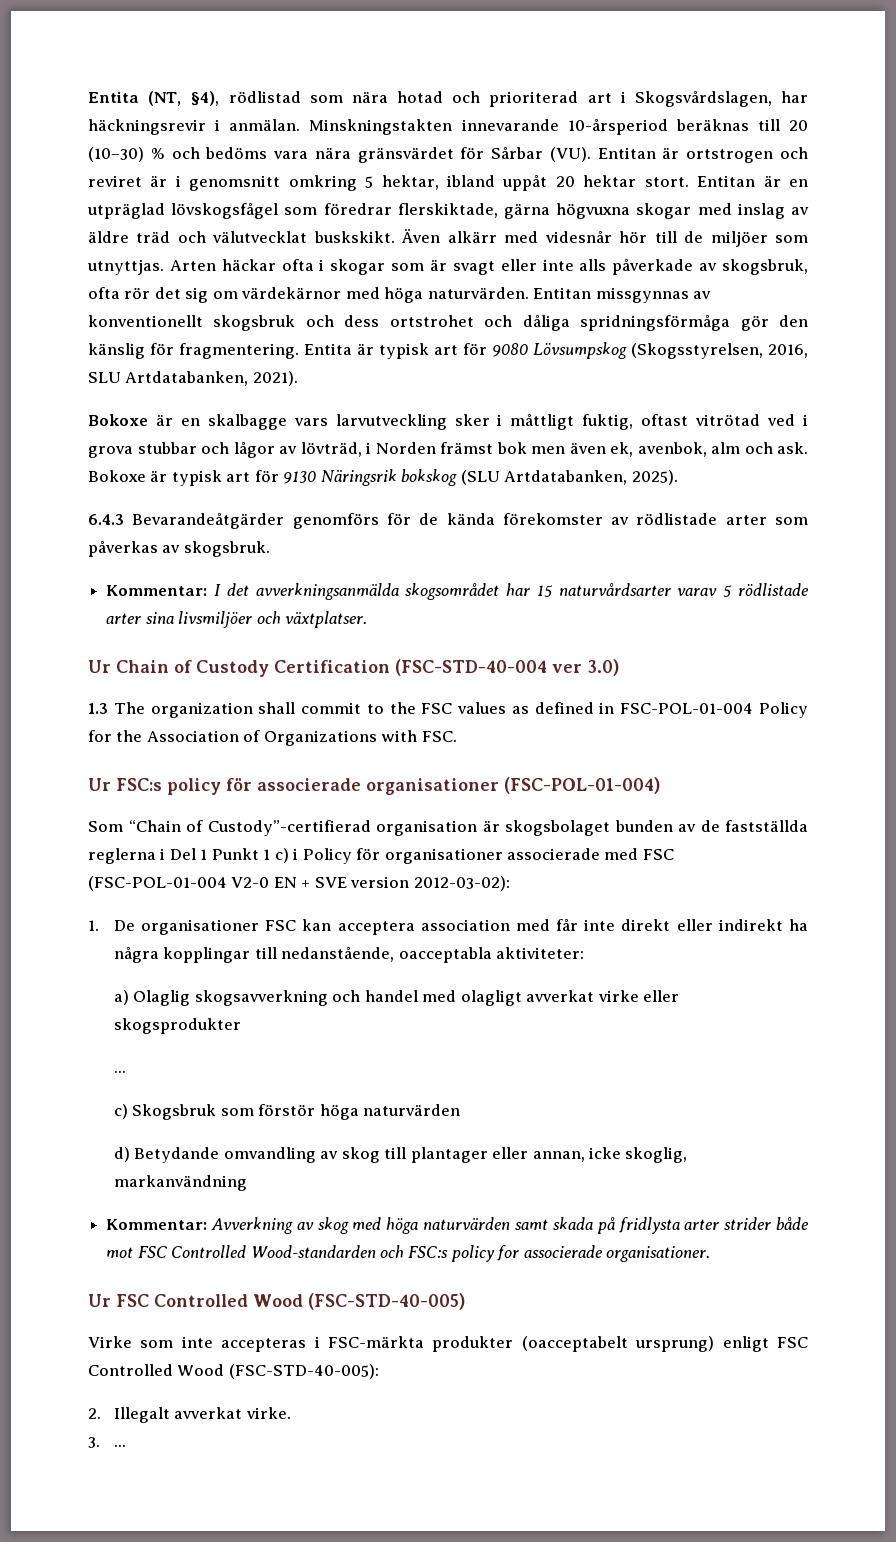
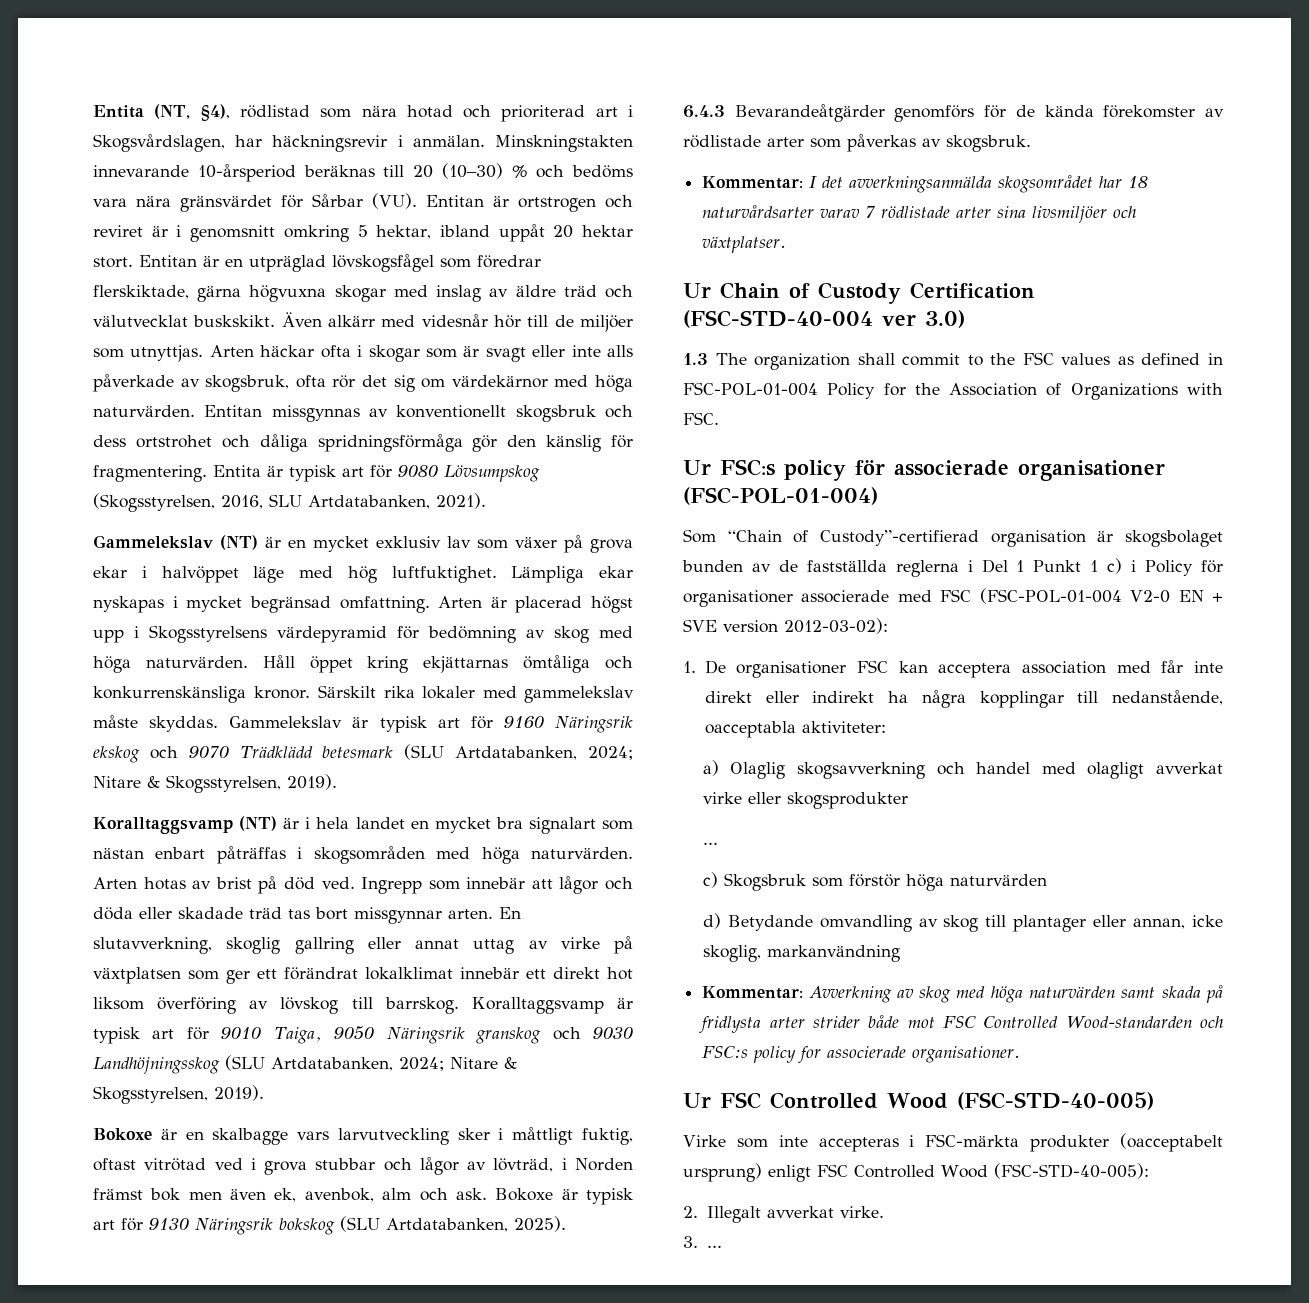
+ Gammelekslav (NT) är en mycket exklusiv lav som växer på grova ekar i halvöppet läge med hög luftfuktighet. Lämpliga ekar nyskapas i mycket begränsad omfattning. Arten är placerad högst upp i Skogsstyrelsens värdepyramid för bedömning av skog med höga naturvärden. Håll öppet kring ekjättarnas ömtåliga och konkurrenskänsliga kronor. Särskilt rika lokaler med gammelekslav måste skyddas. Gammelekslav är typisk art för 9160 Näringsrik ekskog och 9070 Trädklädd betesmark (SLU Artdatabanken, 2024; Nitare & Skogsstyrelsen, 2019).
+ Koralltaggsvamp (NT) är i hela landet en mycket bra signalart som nästan enbart påträffas i skogsområden med höga naturvärden. Arten hotas av brist på död ved. Ingrepp som innebär att lågor och döda eller skadade träd tas bort missgynnar arten. En slutavverkning, skoglig gallring eller annat uttag av virke på växtplatsen som ger ett förändrat lokalklimat innebär ett direkt hot liksom överföring av lövskog till barrskog. Koralltaggsvamp är typisk art för 9010 Taiga, 9050 Näringsrik granskog och 9030 Landhöjningsskog (SLU Artdatabanken, 2024; Nitare & Skogsstyrelsen, 2019).
- Kommentar: I det avverkningsanmälda skogsområdet har 15 naturvårdsarter varav 5 rödlistade arter sina livsmiljöer och växtplatser.
+ Kommentar: I det avverkningsanmälda skogsområdet har 18 naturvårdsarter varav 7 rödlistade arter sina livsmiljöer och växtplatser.

